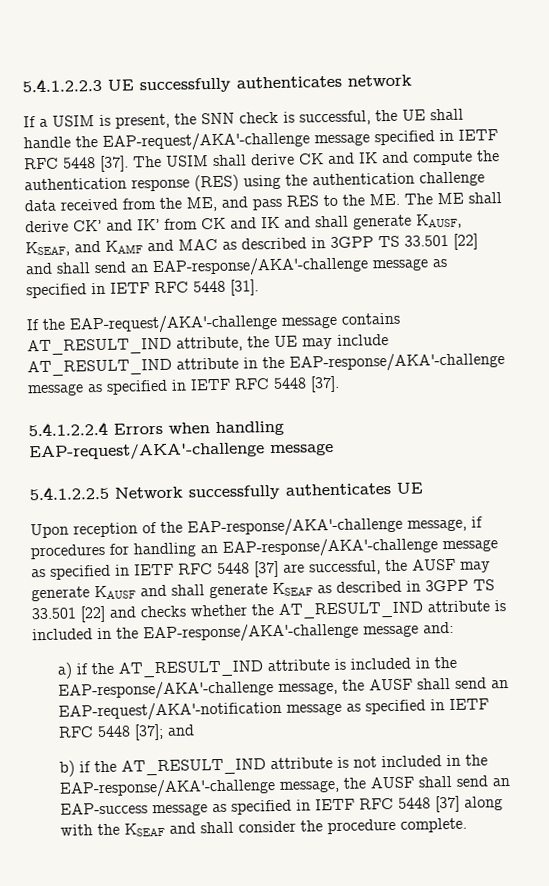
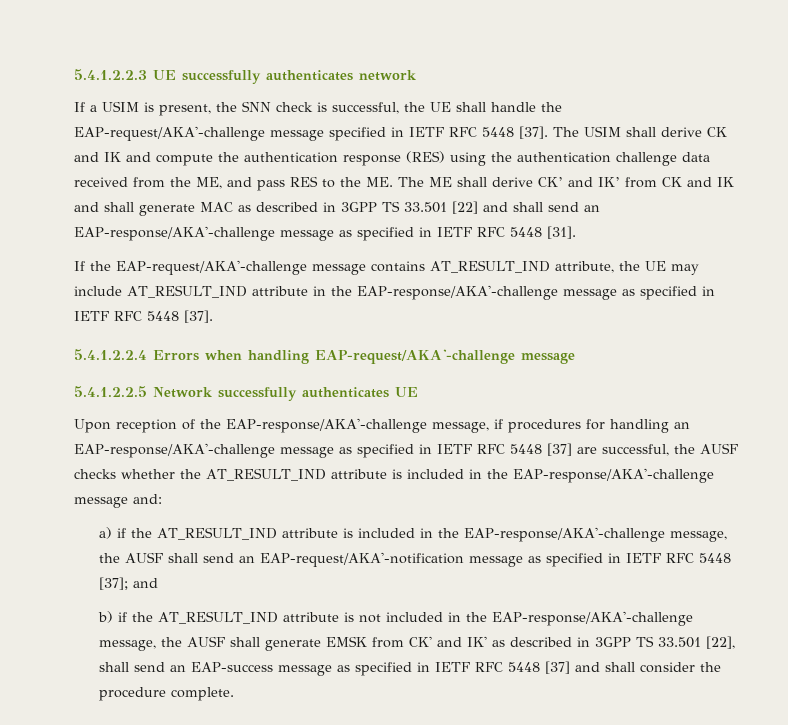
- The USIM shall derive CK and IK and compute the authentication response (RES) using the authentication challenge data received from the ME, and pass RES to the ME. The ME shall derive CK’ and IK’ from CK and IK and shall generate KAUSF, KSEAF, and KAMF and MAC as described in 3GPP TS 33.501 [22] and shall send an EAP-response/AKA'-challenge message as specified in IETF RFC 5448 [31].
+ The USIM shall derive CK and IK and compute the authentication response (RES) using the authentication challenge data received from the ME, and pass RES to the ME. The ME shall derive CK’ and IK’ from CK and IK and shall generate MAC as described in 3GPP TS 33.501 [22] and shall send an EAP-response/AKA'-challenge message as specified in IETF RFC 5448 [31].
- Upon reception of the EAP-response/AKA'-challenge message, if procedures for handling an EAP-response/AKA'-challenge message as specified in IETF RFC 5448 [37] are successful, the AUSF may generate KAUSF and shall generate KSEAF as described in 3GPP TS 33.501 [22] and checks whether the AT_RESULT_IND attribute is included in the EAP-response/AKA'-challenge message and:
+ Upon reception of the EAP-response/AKA'-challenge message, if procedures for handling an EAP-response/AKA'-challenge message as specified in IETF RFC 5448 [37] are successful, the AUSF checks whether the AT_RESULT_IND attribute is included in the EAP-response/AKA'-challenge message and:
- b) if the AT_RESULT_IND attribute is not included in the EAP-response/AKA'-challenge message, the AUSF shall send an EAP-success message as specified in IETF RFC 5448 [37] along with the KSEAF and shall consider the procedure complete.
+ b) if the AT_RESULT_IND attribute is not included in the EAP-response/AKA'-challenge message, the AUSF shall generate EMSK from CK' and IK' as described in 3GPP TS 33.501 [22], shall send an EAP-success message as specified in IETF RFC 5448 [37] and shall consider the procedure complete.

